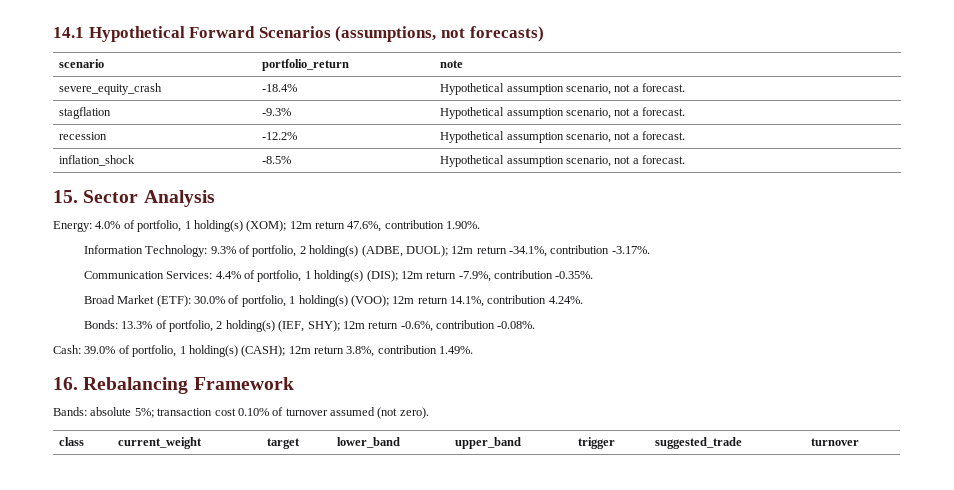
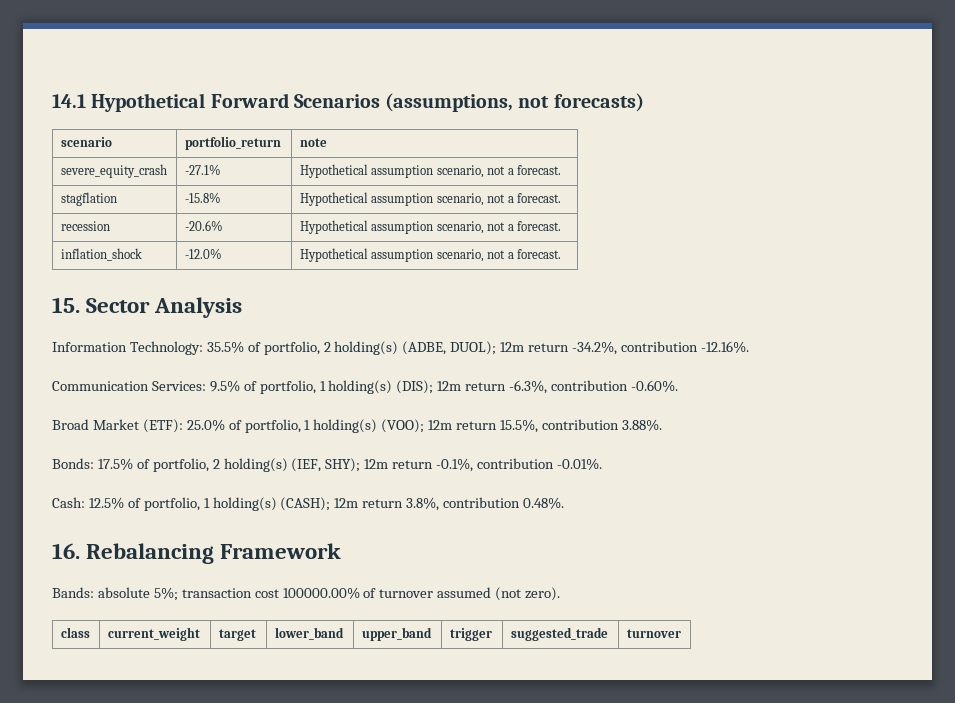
- severe_equity_crash | -18.4% | Hypothetical assumption scenario, not a forecast.
+ severe_equity_crash | -27.1% | Hypothetical assumption scenario, not a forecast.
- stagflation | -9.3% | Hypothetical assumption scenario, not a forecast.
+ stagflation | -15.8% | Hypothetical assumption scenario, not a forecast.
- recession | -12.2% | Hypothetical assumption scenario, not a forecast.
+ recession | -20.6% | Hypothetical assumption scenario, not a forecast.
- inflation_shock | -8.5% | Hypothetical assumption scenario, not a forecast.
+ inflation_shock | -12.0% | Hypothetical assumption scenario, not a forecast.
- Energy: 4.0% of portfolio, 1 holding(s) (XOM); 12m return 47.6%, contribution 1.90%.
- Information Technology: 9.3% of portfolio, 2 holding(s) (ADBE, DUOL); 12m return -34.1%, contribution -3.17%.
+ Information Technology: 35.5% of portfolio, 2 holding(s) (ADBE, DUOL); 12m return -34.2%, contribution -12.16%.
- Communication Services: 4.4% of portfolio, 1 holding(s) (DIS); 12m return -7.9%, contribution -0.35%.
+ Communication Services: 9.5% of portfolio, 1 holding(s) (DIS); 12m return -6.3%, contribution -0.60%.
- Broad Market (ETF): 30.0% of portfolio, 1 holding(s) (VOO); 12m return 14.1%, contribution 4.24%.
+ Broad Market (ETF): 25.0% of portfolio, 1 holding(s) (VOO); 12m return 15.5%, contribution 3.88%.
- Bonds: 13.3% of portfolio, 2 holding(s) (IEF, SHY); 12m return -0.6%, contribution -0.08%.
+ Bonds: 17.5% of portfolio, 2 holding(s) (IEF, SHY); 12m return -0.1%, contribution -0.01%.
- Cash: 39.0% of portfolio, 1 holding(s) (CASH); 12m return 3.8%, contribution 1.49%.
+ Cash: 12.5% of portfolio, 1 holding(s) (CASH); 12m return 3.8%, contribution 0.48%.
- Bands: absolute 5%; transaction cost 0.10% of turnover assumed (not zero).
+ Bands: absolute 5%; transaction cost 100000.00% of turnover assumed (not zero).

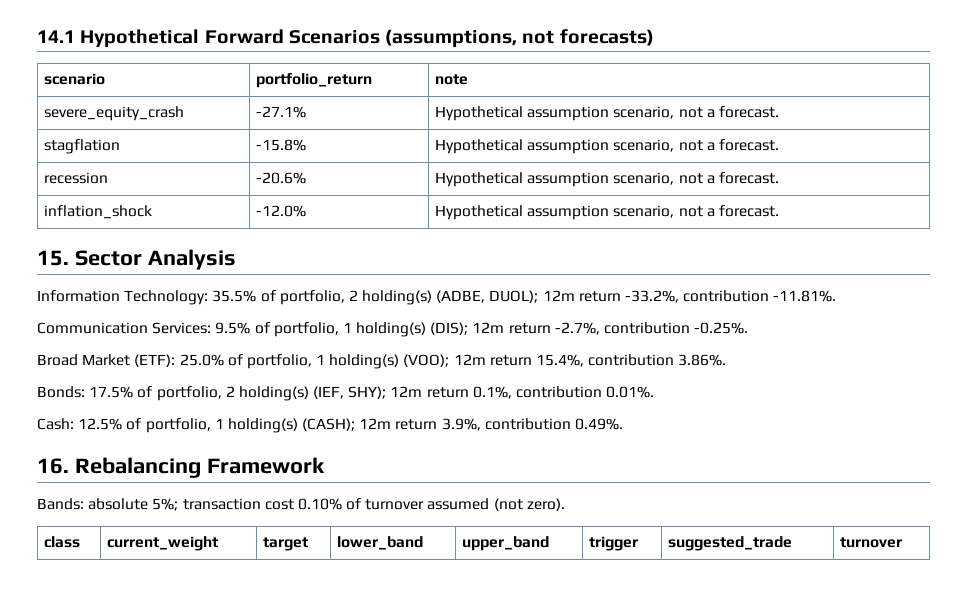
- Information Technology: 35.5% of portfolio, 2 holding(s) (ADBE, DUOL); 12m return -34.2%, contribution -12.16%.
+ Information Technology: 35.5% of portfolio, 2 holding(s) (ADBE, DUOL); 12m return -33.2%, contribution -11.81%.
- Communication Services: 9.5% of portfolio, 1 holding(s) (DIS); 12m return -6.3%, contribution -0.60%.
+ Communication Services: 9.5% of portfolio, 1 holding(s) (DIS); 12m return -2.7%, contribution -0.25%.
- Broad Market (ETF): 25.0% of portfolio, 1 holding(s) (VOO); 12m return 15.5%, contribution 3.88%.
+ Broad Market (ETF): 25.0% of portfolio, 1 holding(s) (VOO); 12m return 15.4%, contribution 3.86%.
- Bonds: 17.5% of portfolio, 2 holding(s) (IEF, SHY); 12m return -0.1%, contribution -0.01%.
+ Bonds: 17.5% of portfolio, 2 holding(s) (IEF, SHY); 12m return 0.1%, contribution 0.01%.
- Cash: 12.5% of portfolio, 1 holding(s) (CASH); 12m return 3.8%, contribution 0.48%.
+ Cash: 12.5% of portfolio, 1 holding(s) (CASH); 12m return 3.9%, contribution 0.49%.
- Bands: absolute 5%; transaction cost 100000.00% of turnover assumed (not zero).
+ Bands: absolute 5%; transaction cost 0.10% of turnover assumed (not zero).

